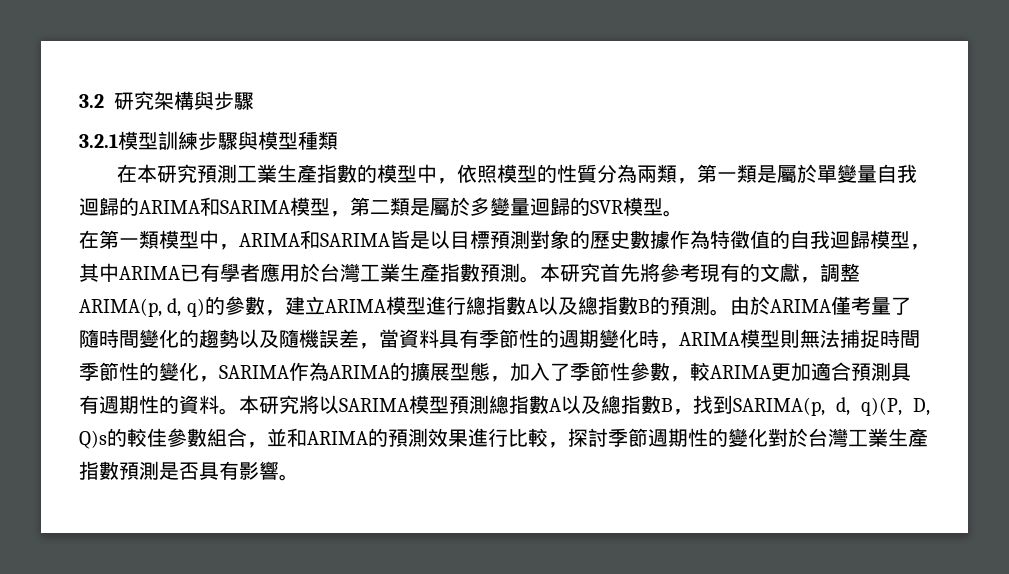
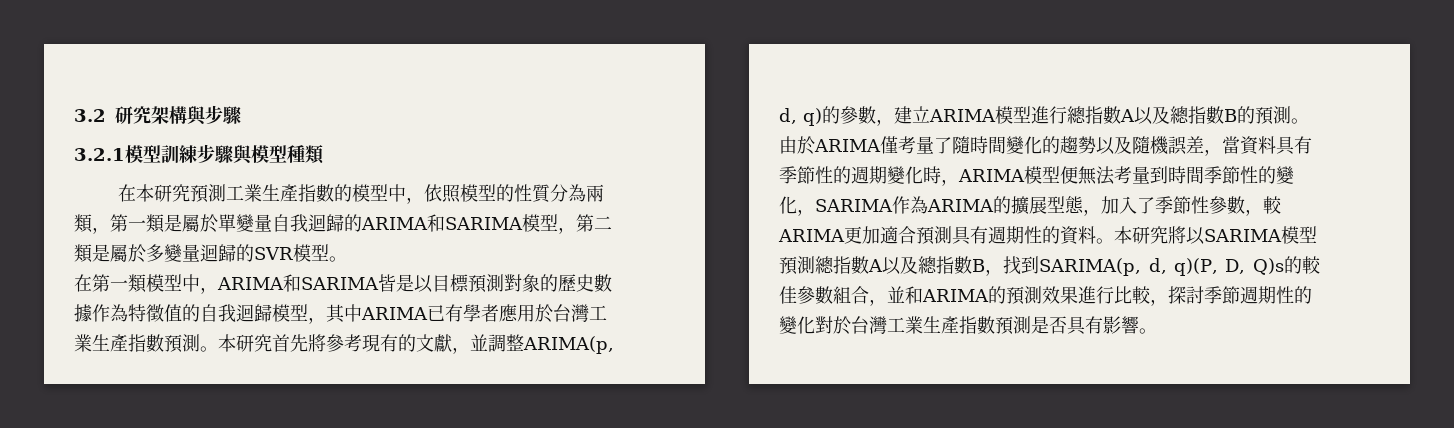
- 本研究首先將參考現有的文獻，調整ARIMA(p, d, q)的參數，建立ARIMA模型進行總指數A以及總指數B的預測。
+ 本研究首先將參考現有的文獻，並調整ARIMA(p, d, q)的參數，建立ARIMA模型進行總指數A以及總指數B的預測。
- 由於ARIMA僅考量了隨時間變化的趨勢以及隨機誤差，當資料具有季節性的週期變化時，ARIMA模型則無法捕捉時間季節性的變化，SARIMA作為ARIMA的擴展型態，加入了季節性參數，較ARIMA更加適合預測具有週期性的資料。
+ 由於ARIMA僅考量了隨時間變化的趨勢以及隨機誤差，當資料具有季節性的週期變化時，ARIMA模型便無法考量到時間季節性的變化，SARIMA作為ARIMA的擴展型態，加入了季節性參數，較ARIMA更加適合預測具有週期性的資料。

